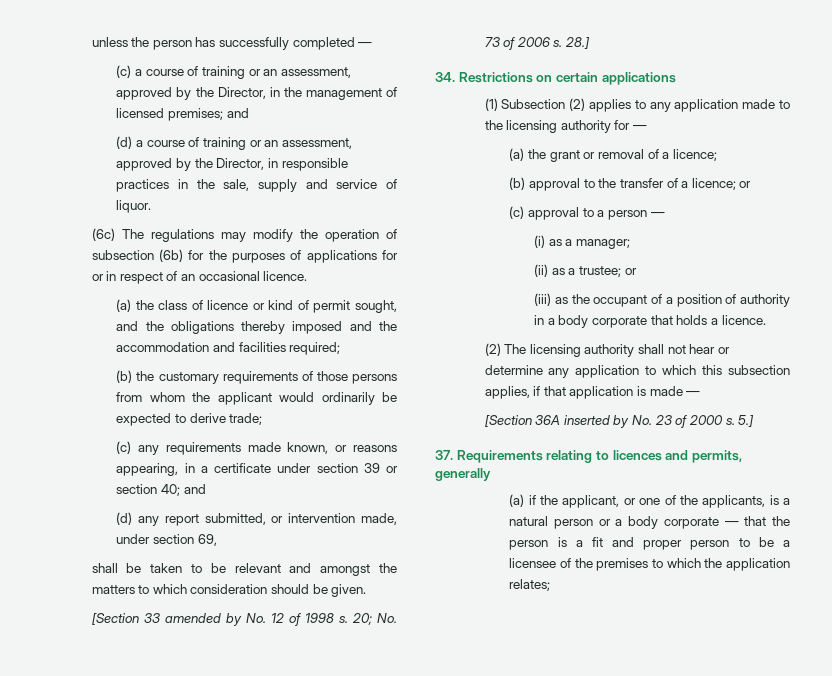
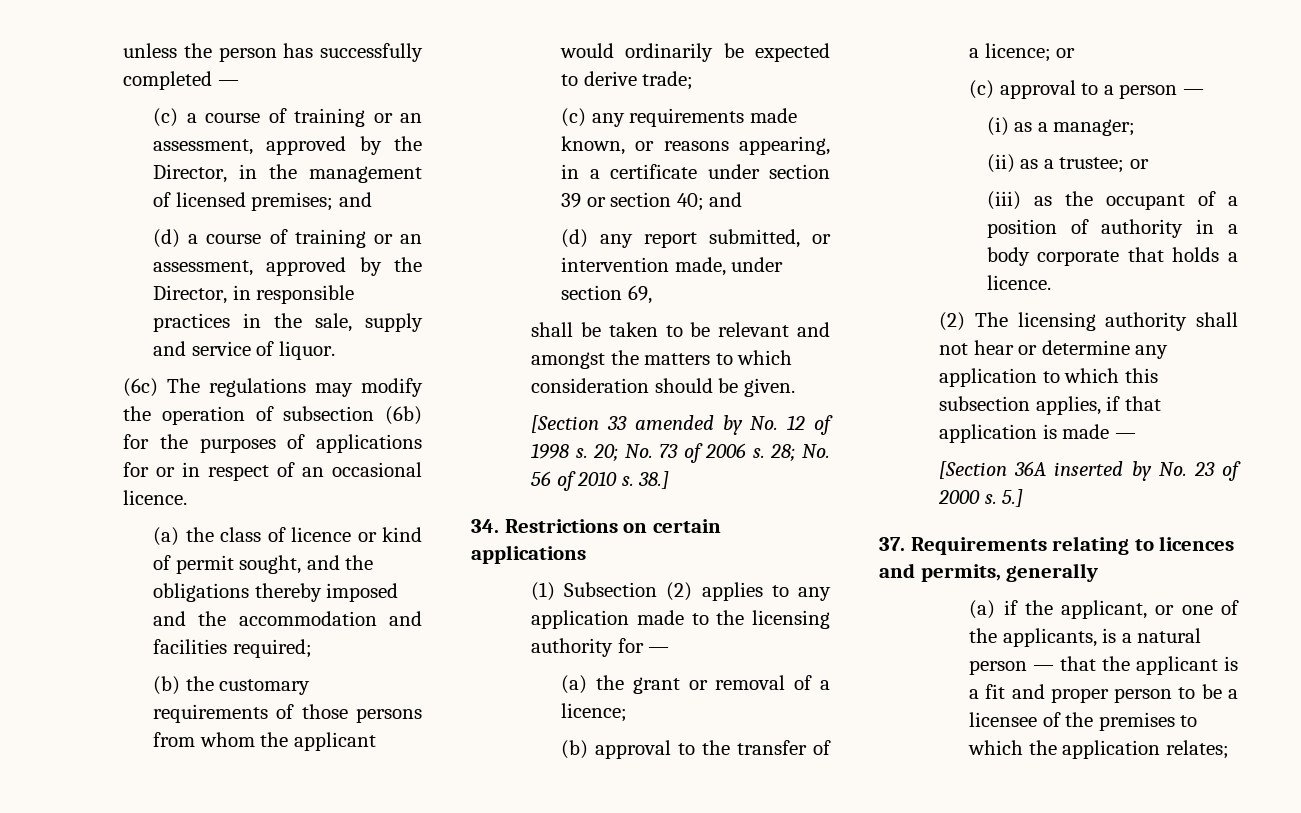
- 28.]
+ 28; No. 56 of 2010 s. 38.]
- (a) if the applicant, or one of the applicants, is a natural person or a body corporate — that the person is a fit and proper person to be a licensee of the premises to which the application relates;
+ (a) if the applicant, or one of the applicants, is a natural person — that the applicant is a fit and proper person to be a licensee of the premises to which the application relates;

